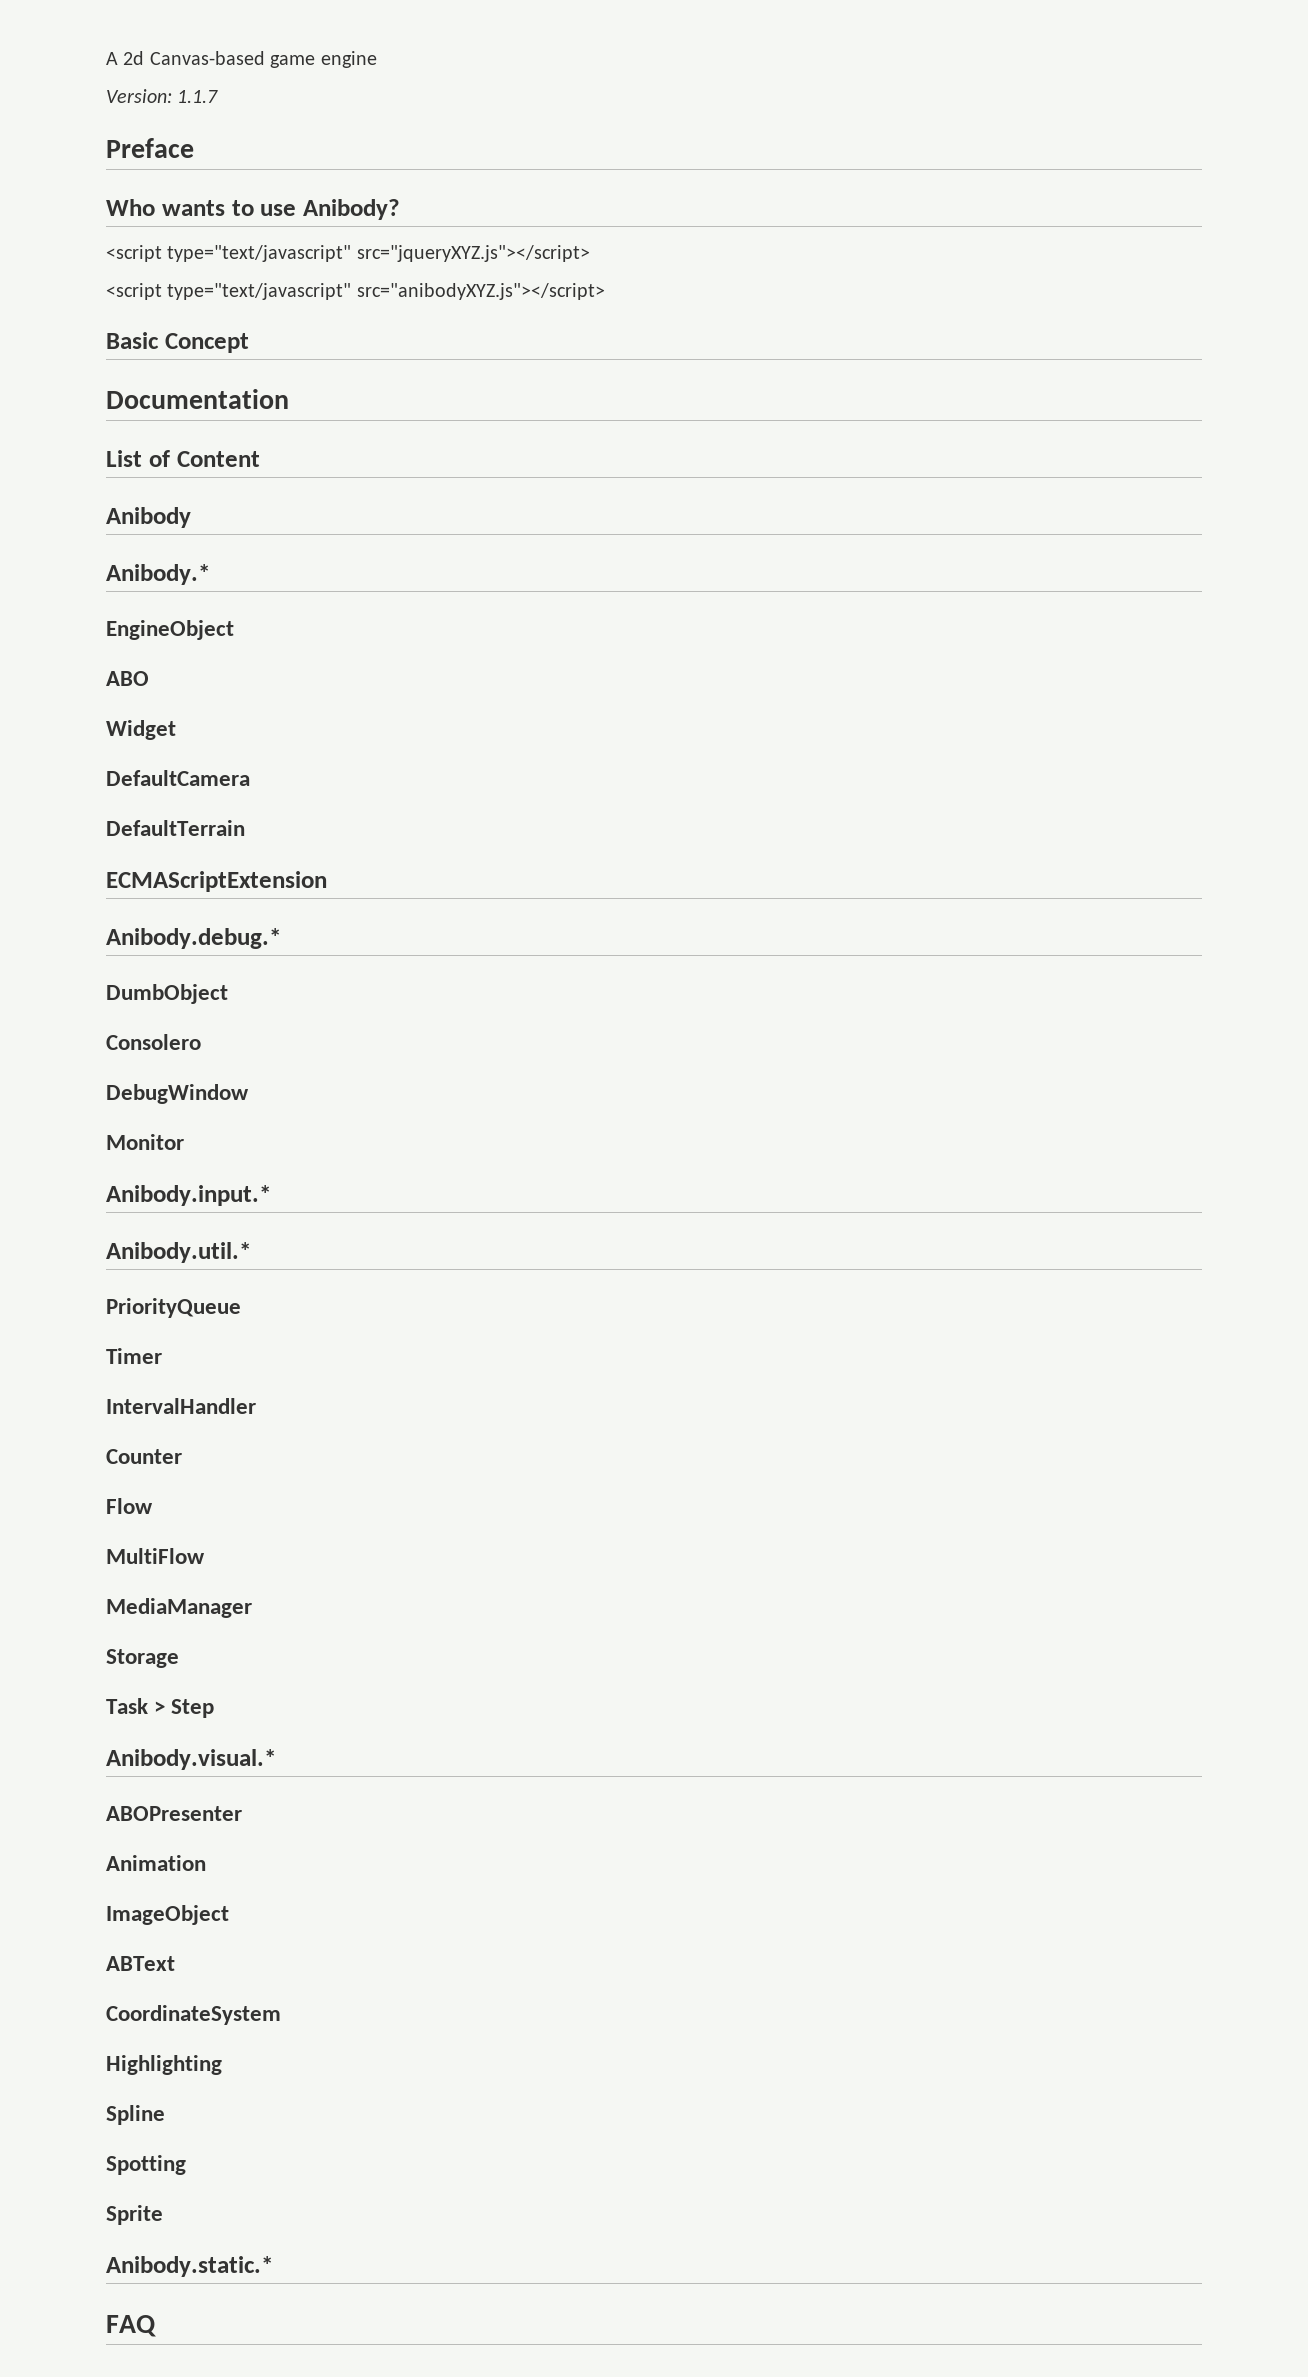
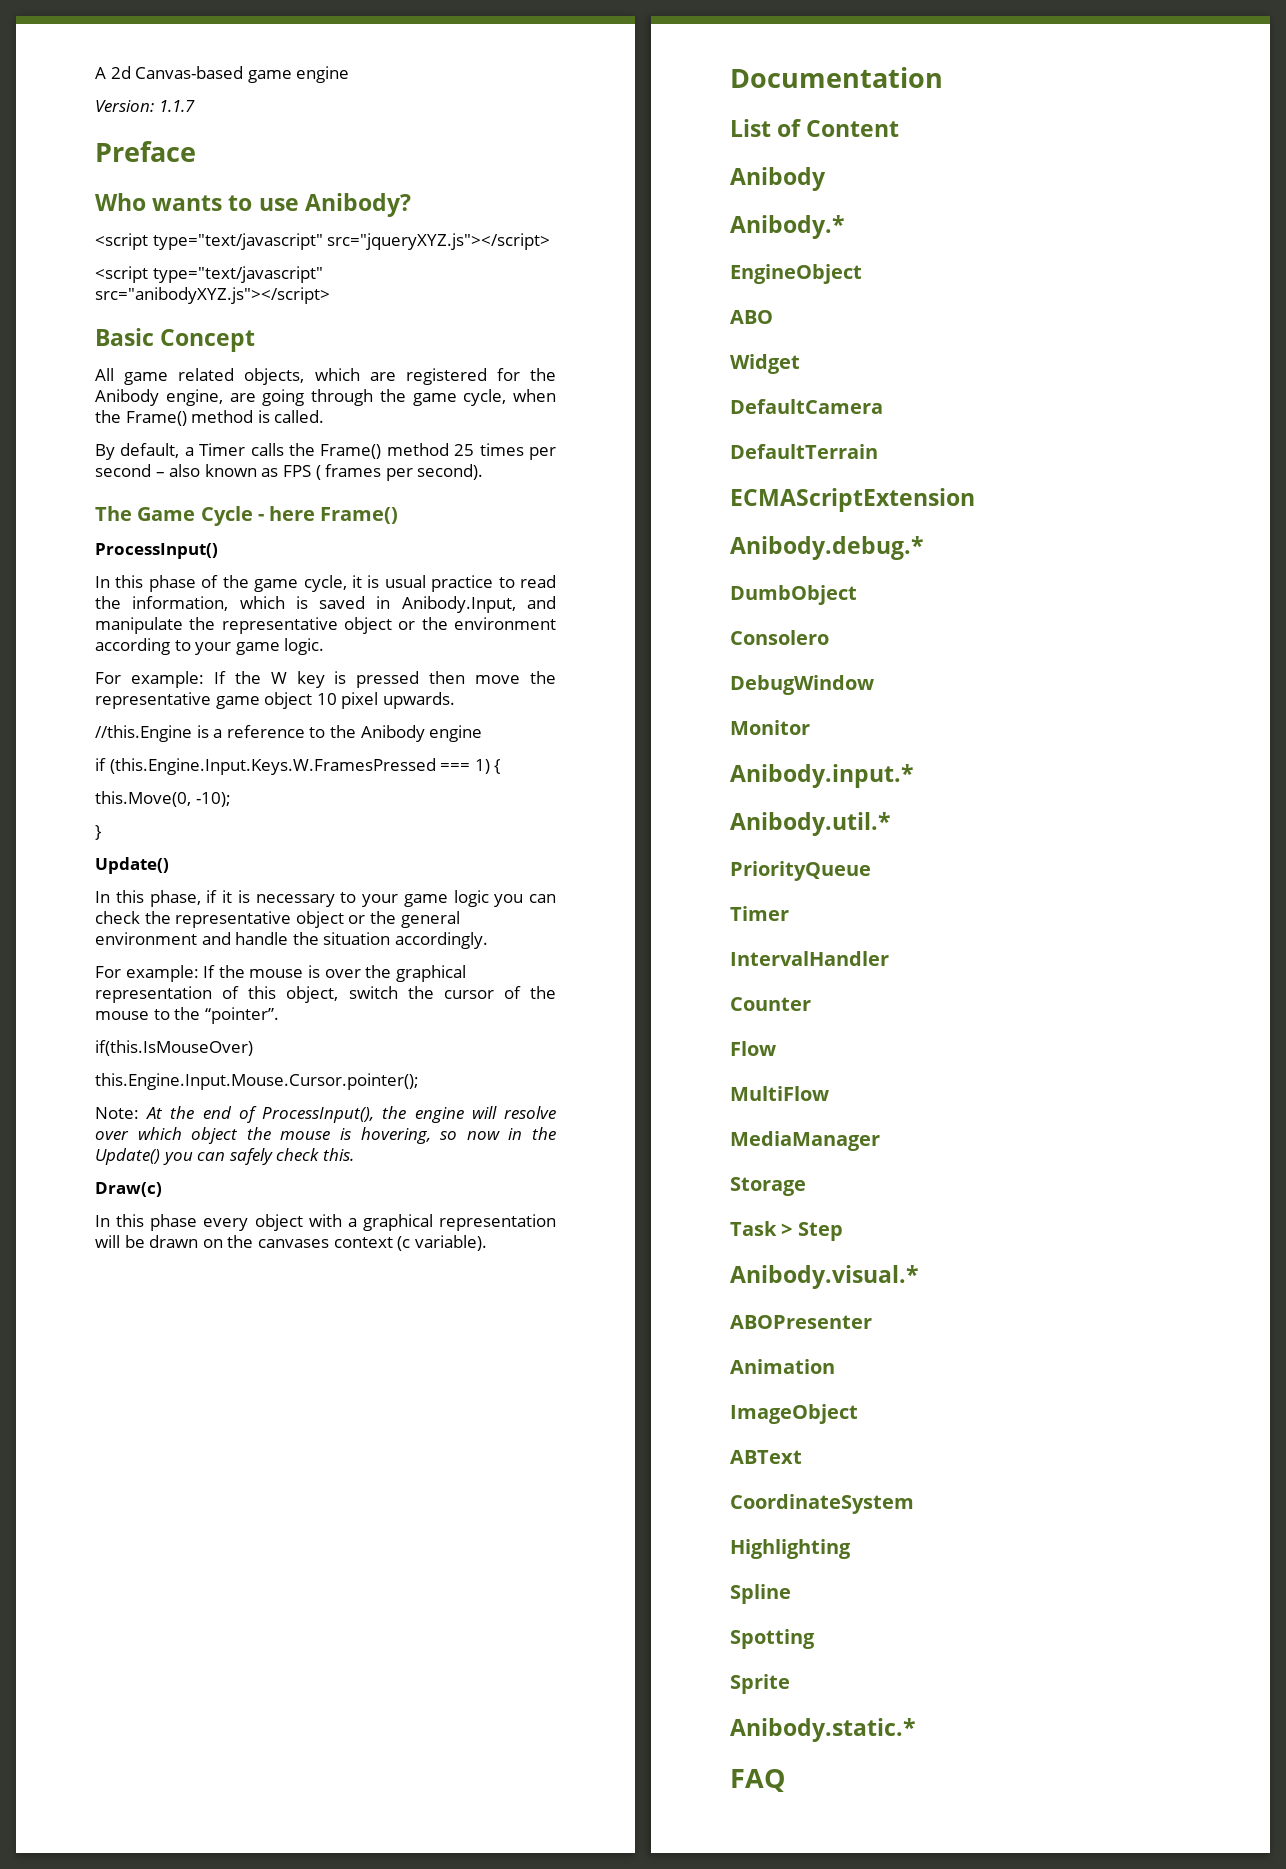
+ All game related objects, which are registered for the Anibody engine, are going through the game cycle, when the Frame() method is called.
+ By default, a Timer calls the Frame() method 25 times per second – also known as FPS ( frames per second).
+ The Game Cycle - here Frame()
+ ProcessInput()
+ In this phase of the game cycle, it is usual practice to read the information, which is saved in Anibody.Input, and manipulate the representative object or the environment according to your game logic.
+ For example: If the W key is pressed then move the representative game object 10 pixel upwards.
+ //this.Engine is a reference to the Anibody engine
+ if (this.Engine.Input.Keys.W.FramesPressed === 1) {
+ this.Move(0, -10);
+ }
+ Update()
+ In this phase, if it is necessary to your game logic you can check the representative object or the general environment and handle the situation accordingly.
+ For example: If the mouse is over the graphical representation of this object, switch the cursor of the mouse to the “pointer”.
+ if(this.IsMouseOver)
+ this.Engine.Input.Mouse.Cursor.pointer();
+ Note: At the end of ProcessInput(), the engine will resolve over which object the mouse is hovering, so now in the Update() you can safely check this.
+ Draw(c)
+ In this phase every object with a graphical representation will be drawn on the canvases context (c variable).

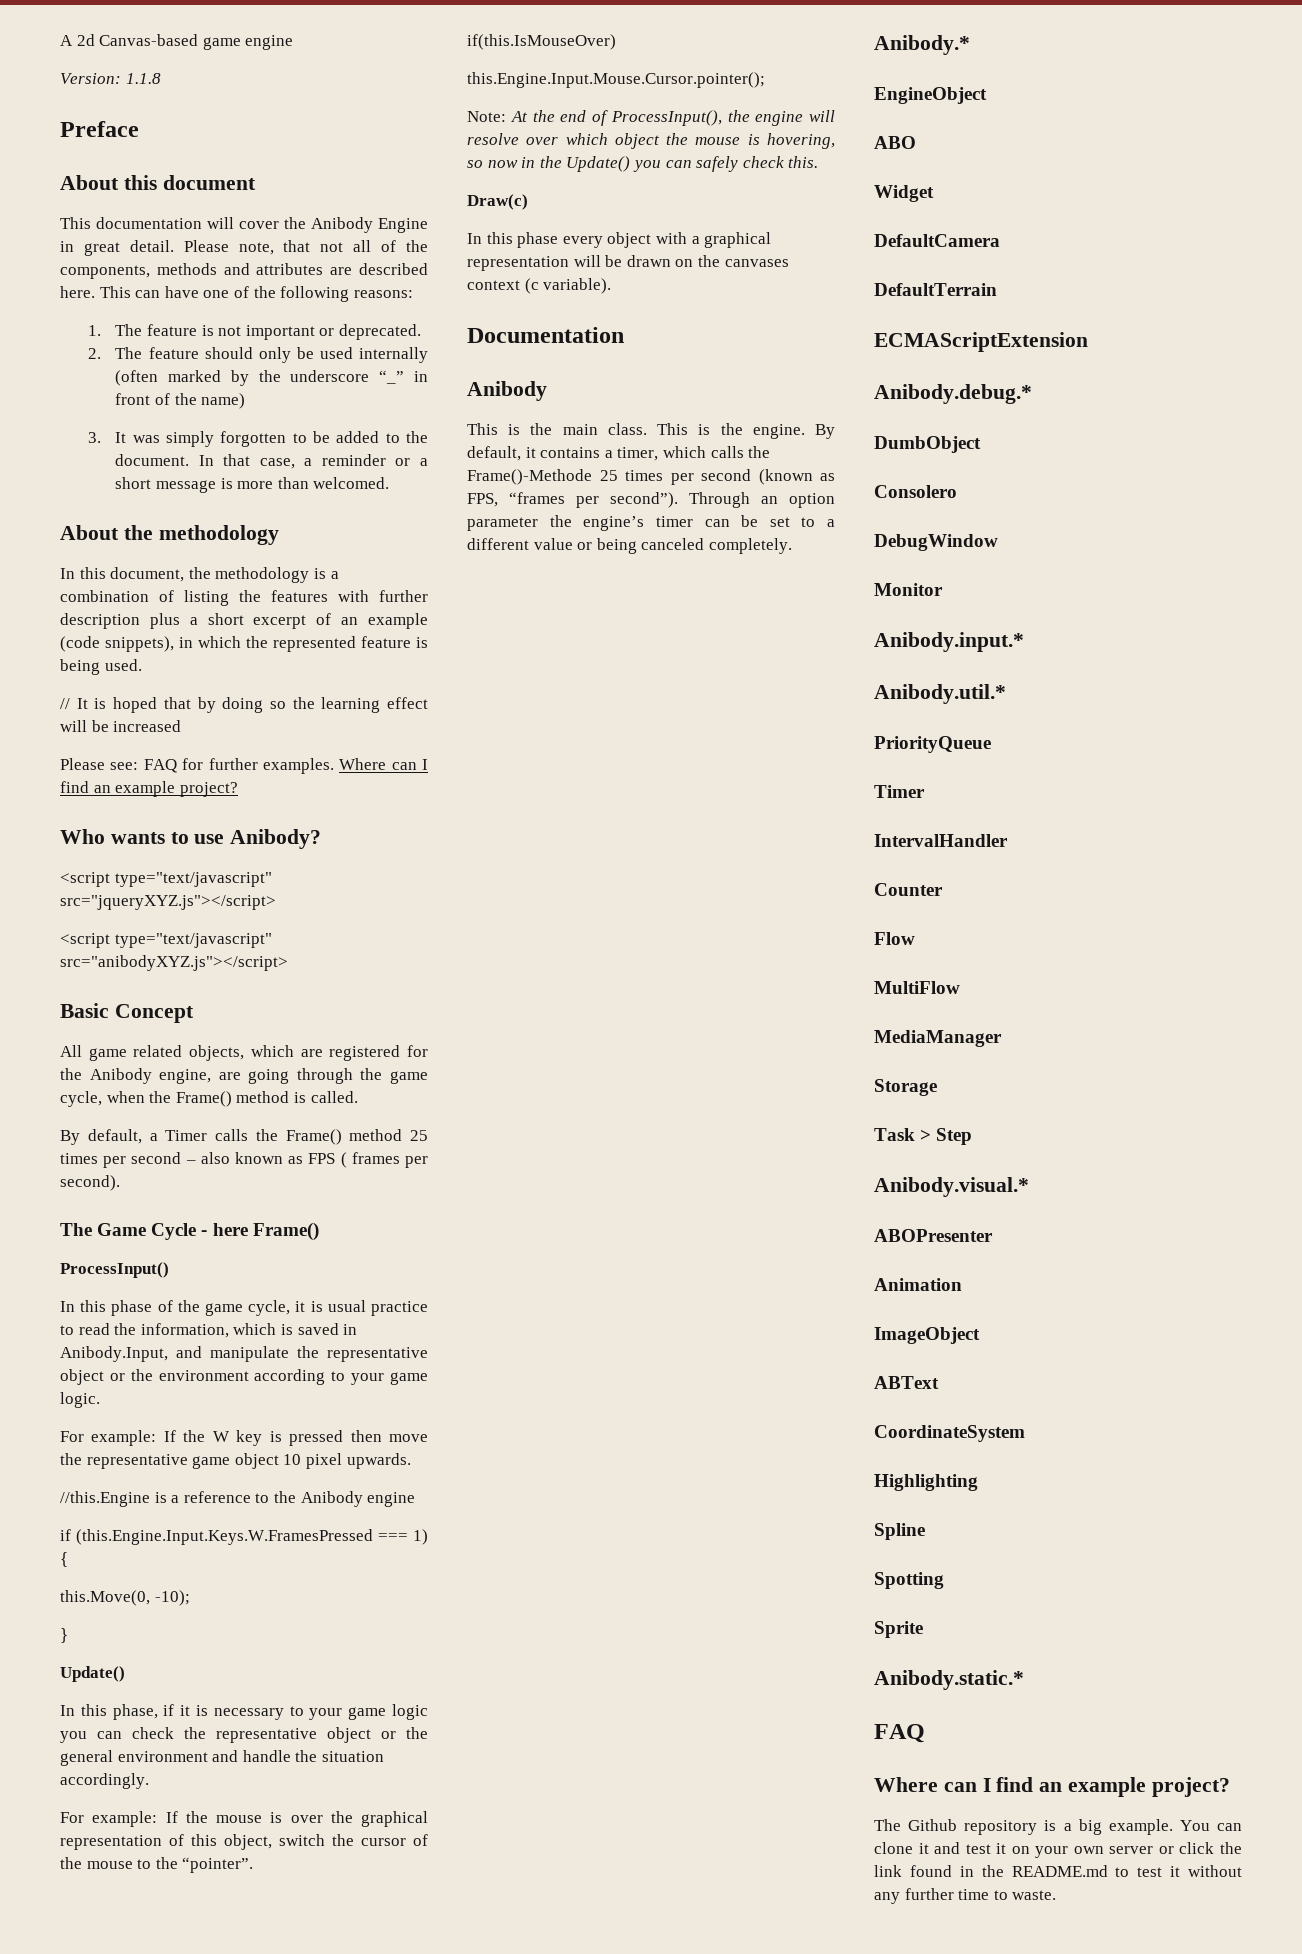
- Version: 1.1.7
+ Version: 1.1.8
+ About this document
+ This documentation will cover the Anibody Engine in great detail. Please note, that not all of the components, methods and attributes are described here. This can have one of the following reasons:
+ 1. The feature is not important or deprecated.
+ 2. The feature should only be used internally (often marked by the underscore “_” in front of the name)
+ 3. It was simply forgotten to be added to the document. In that case, a reminder or a short message is more than welcomed.
+ About the methodology
+ In this document, the methodology is a combination of listing the features with further description plus a short excerpt of an example (code snippets), in which the represented feature is being used.
+ // It is hoped that by doing so the learning effect will be increased
+ Please see: FAQ for further examples. Where can I find an example project?
  Documentation
- List of Content
  Anibody
+ This is the main class. This is the engine. By default, it contains a timer, which calls the Frame()-Methode 25 times per second (known as FPS, “frames per second”). Through an option parameter the engine’s timer can be set to a different value or being canceled completely.
  Anibody.static.*
  FAQ
+ Where can I find an example project?
+ The Github repository is a big example. You can clone it and test it on your own server or click the link found in the README.md to test it without any further time to waste.

